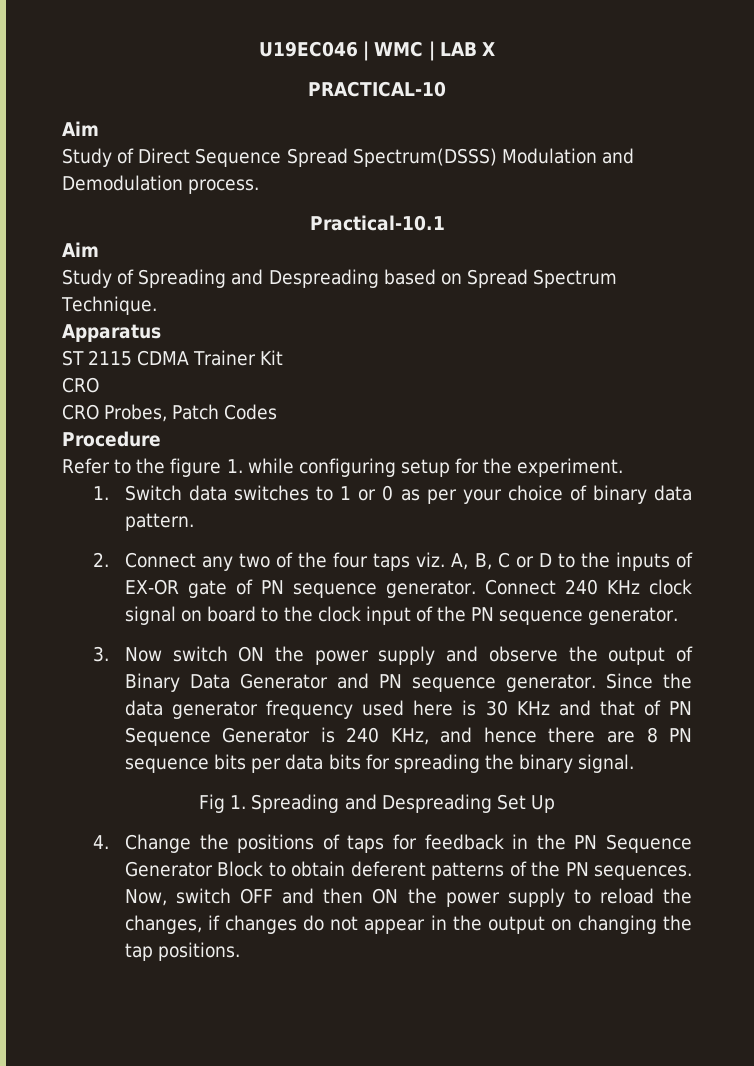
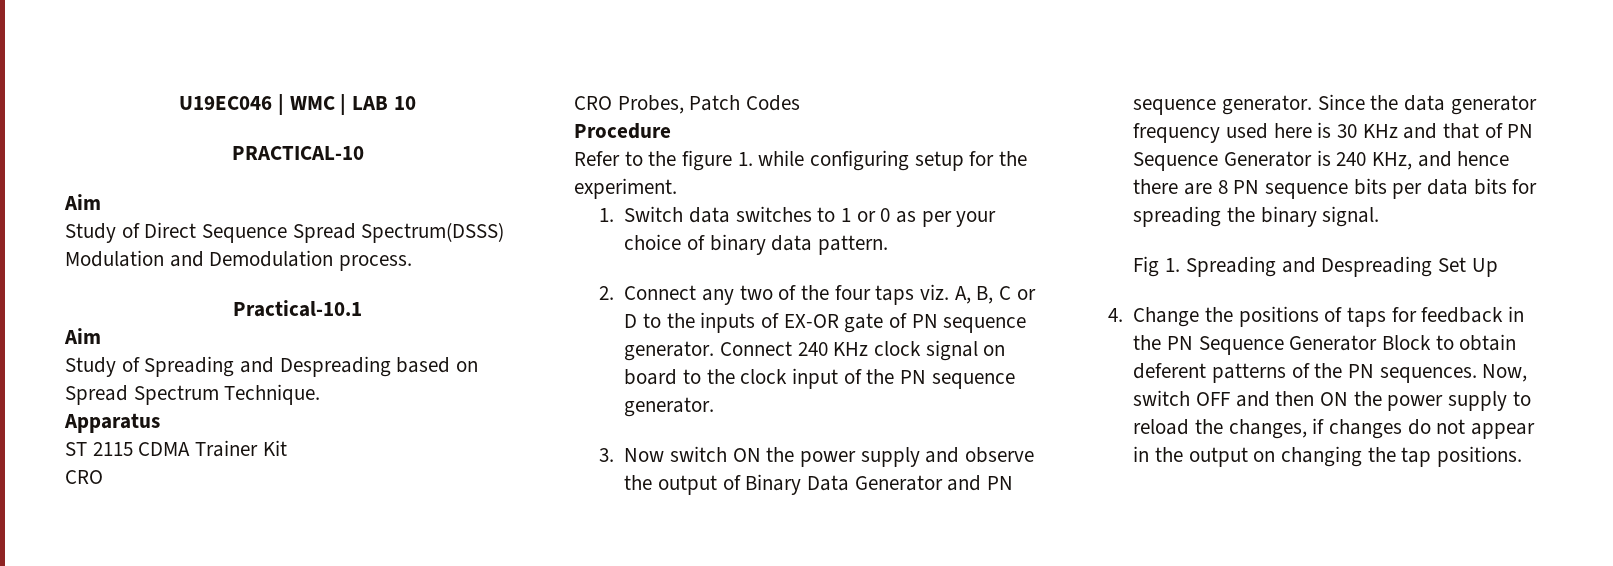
- U19EC046 | WMC | LAB X
+ U19EC046 | WMC | LAB 10

